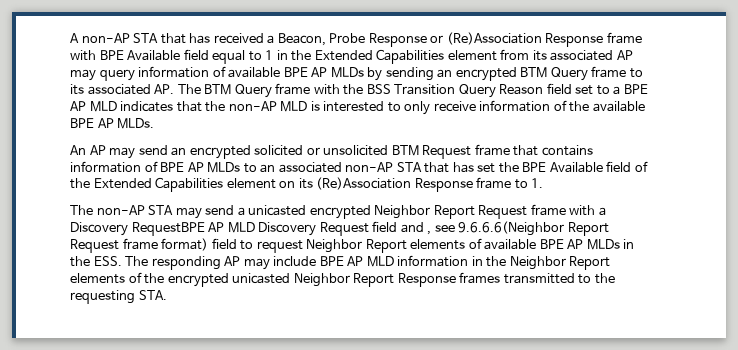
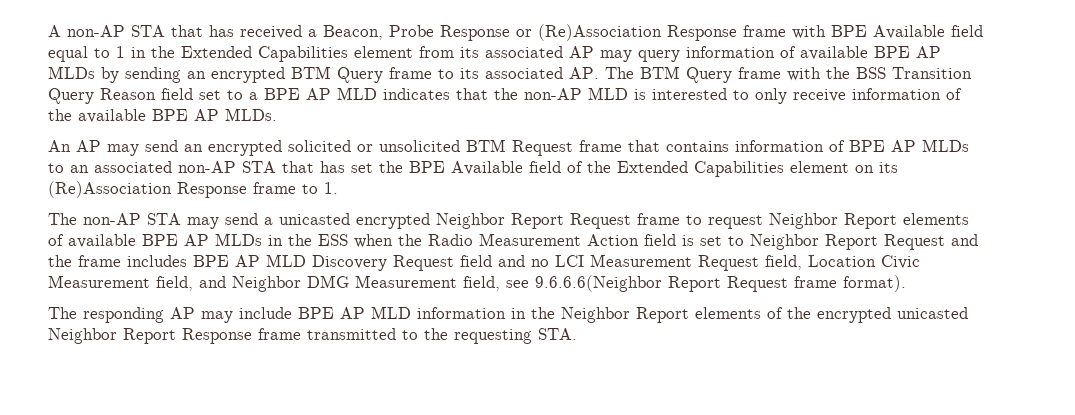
- The non-AP STA may send a unicasted encrypted Neighbor Report Request frame with a Discovery RequestBPE AP MLD Discovery Request field and , see 9.6.6.6(Neighbor Report Request frame format) field to request Neighbor Report elements of available BPE AP MLDs in the ESS. The responding AP may include BPE AP MLD information in the Neighbor Report elements of the encrypted unicasted Neighbor Report Response frames transmitted to the requesting STA.
+ The non-AP STA may send a unicasted encrypted Neighbor Report Request frame to request Neighbor Report elements of available BPE AP MLDs in the ESS when the Radio Measurement Action field is set to Neighbor Report Request and the frame includes BPE AP MLD Discovery Request field and no LCI Measurement Request field, Location Civic Measurement field, and Neighbor DMG Measurement field, see 9.6.6.6(Neighbor Report Request frame format).
+ The responding AP may include BPE AP MLD information in the Neighbor Report elements of the encrypted unicasted Neighbor Report Response frame transmitted to the requesting STA.

